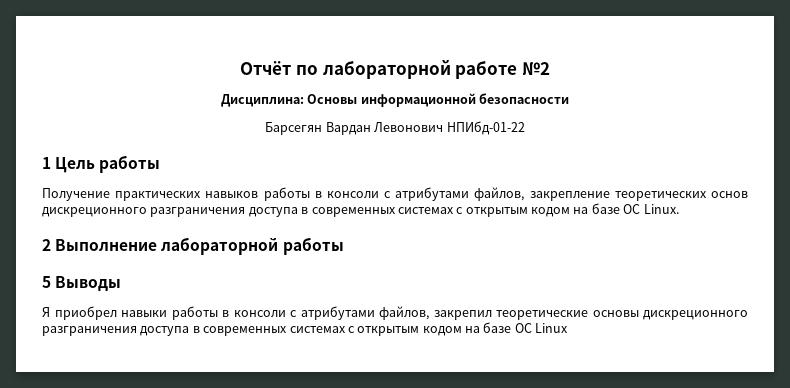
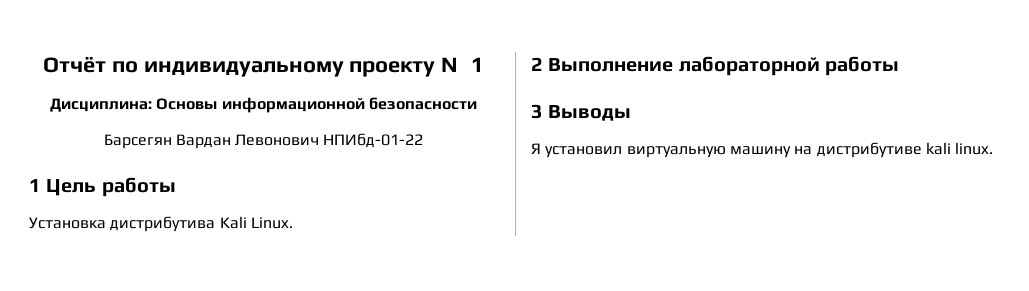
- Отчёт по лабораторной работе №2
+ Отчёт по индивидуальному проекту №1
- Получение практических навыков работы в консоли с атрибутами файлов, закрепление теоретических основ дискреционного разграничения доступа в современных системах с открытым кодом на базе ОС Linux.
+ Установка дистрибутива Kali Linux.
- 5 Выводы
+ 3 Выводы
- Я приобрел навыки работы в консоли с атрибутами файлов, закрепил теоретические основы дискреционного разграничения доступа в современных системах с открытым кодом на базе ОС Linux
+ Я установил виртуальную машину на дистрибутиве kali linux.

